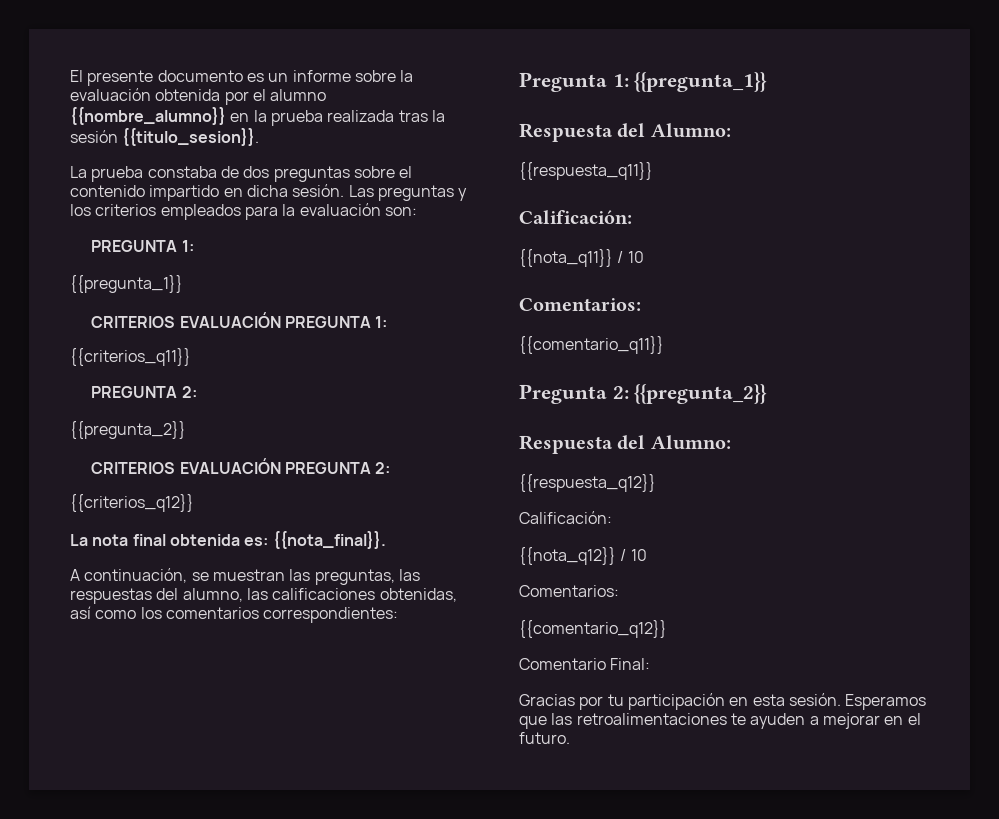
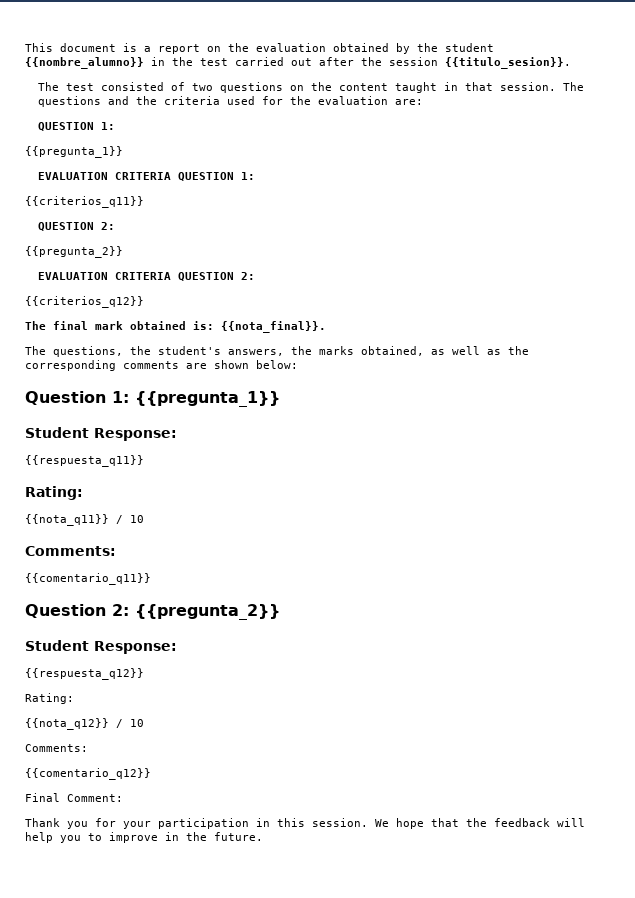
- El presente documento es un informe sobre la evaluación obtenida por el alumno {{nombre_alumno}} en la prueba realizada tras la sesión {{titulo_sesion}}.
- La prueba constaba de dos preguntas sobre el contenido impartido en dicha sesión. Las preguntas y los criterios empleados para la evaluación son:
- PREGUNTA 1:
+ This document is a report on the evaluation obtained by the student {{nombre_alumno}} in the test carried out after the session {{titulo_sesion}}.
+ The test consisted of two questions on the content taught in that session. The questions and the criteria used for the evaluation are:
+ QUESTION 1:
- CRITERIOS EVALUACIÓN PREGUNTA 1:
+ EVALUATION CRITERIA QUESTION 1:
  {{criterios_q11}}
- PREGUNTA 2:
+ QUESTION 2:
- CRITERIOS EVALUACIÓN PREGUNTA 2:
+ EVALUATION CRITERIA QUESTION 2:
- La nota final obtenida es: {{nota_final}}.
- A continuación, se muestran las preguntas, las respuestas del alumno, las calificaciones obtenidas, así como los comentarios correspondientes:
- Pregunta 1: {{pregunta_1}}
- Respuesta del Alumno:
+ The final mark obtained is: {{nota_final}}.
+ The questions, the student's answers, the marks obtained, as well as the corresponding comments are shown below:
+ Question 1: {{pregunta_1}}
+ Student Response:
  {{respuesta_q11}}
- Calificación:
+ Rating:
  {{nota_q11}} / 10
- Comentarios:
+ Comments:
- Pregunta 2: {{pregunta_2}}
- Respuesta del Alumno:
+ Question 2: {{pregunta_2}}
+ Student Response:
  {{respuesta_q12}}
- Calificación:
+ Rating:
  {{nota_q12}} / 10
- Comentarios:
+ Comments:
- Comentario Final:
- Gracias por tu participación en esta sesión. Esperamos que las retroalimentaciones te ayuden a mejorar en el futuro.
+ Final Comment:
+ Thank you for your participation in this session. We hope that the feedback will help you to improve in the future.

